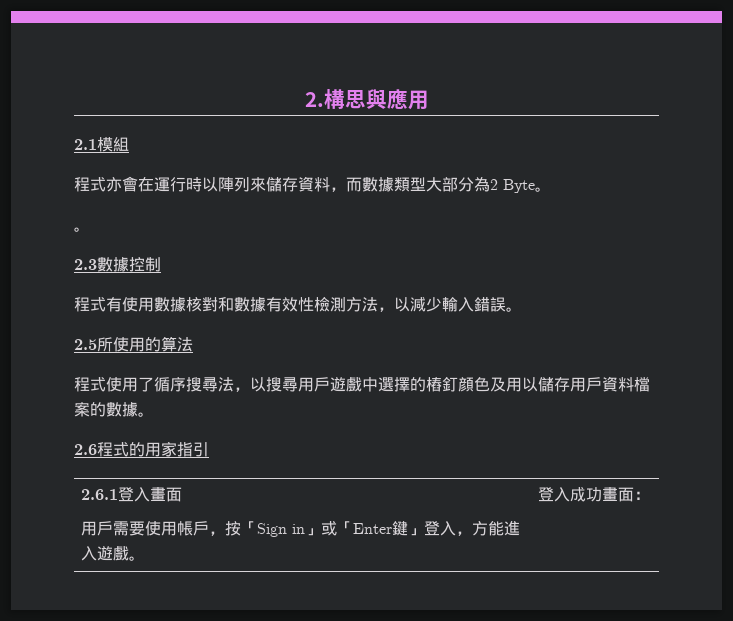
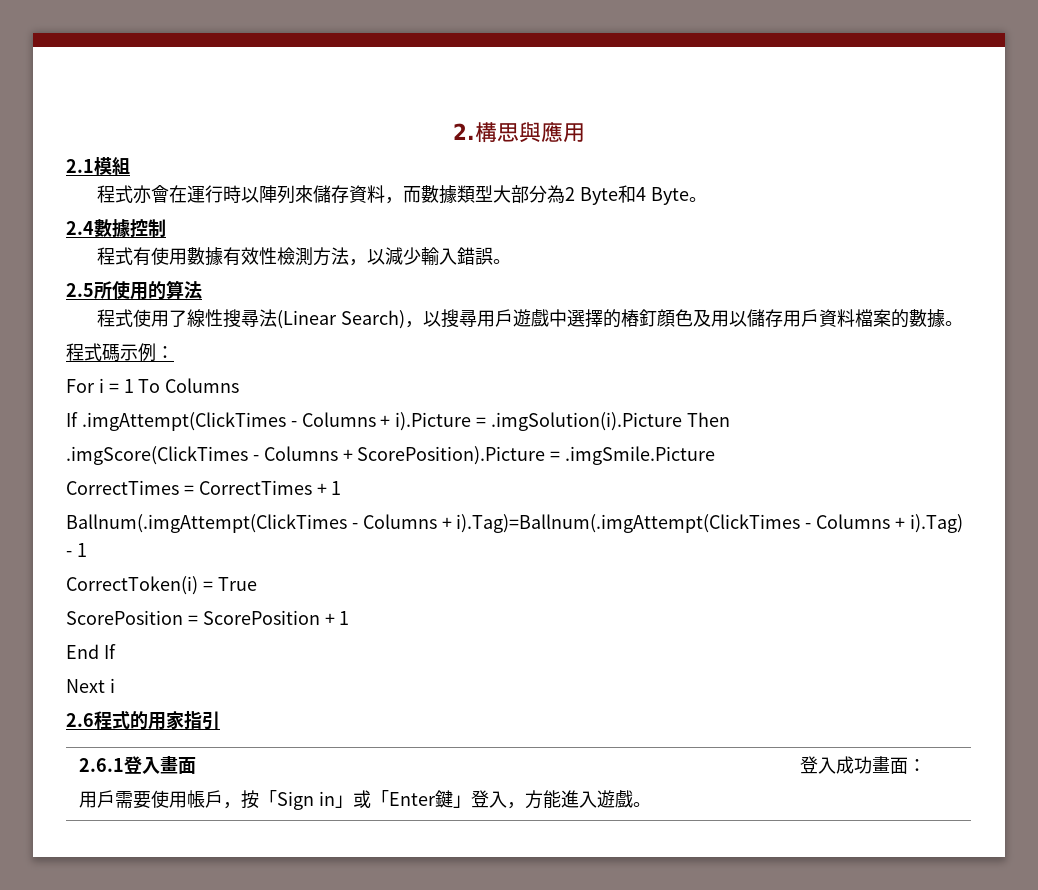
- 程式亦會在運行時以陣列來儲存資料，而數據類型大部分為2 Byte。
- 。
- 2.3數據控制
+ 程式亦會在運行時以陣列來儲存資料，而數據類型大部分為2 Byte和4 Byte。
+ 2.4數據控制
- 程式有使用數據核對和數據有效性檢測方法，以減少輸入錯誤。
+ 程式有使用數據有效性檢測方法，以減少輸入錯誤。
- 程式使用了循序搜尋法，以搜尋用戶遊戲中選擇的樁釘顔色及用以儲存用戶資料檔案的數據。
+ 程式使用了線性搜尋法(Linear Search)，以搜尋用戶遊戲中選擇的樁釘顔色及用以儲存用戶資料檔案的數據。
+ 程式碼示例：
+ For i = 1 To Columns
+ If .imgAttempt(ClickTimes - Columns + i).Picture = .imgSolution(i).Picture Then
+ .imgScore(ClickTimes - Columns + ScorePosition).Picture = .imgSmile.Picture
+ CorrectTimes = CorrectTimes + 1
+ Ballnum(.imgAttempt(ClickTimes - Columns + i).Tag)=Ballnum(.imgAttempt(ClickTimes - Columns + i).Tag) - 1
+ CorrectToken(i) = True
+ ScorePosition = ScorePosition + 1
+ End If
+ Next i

